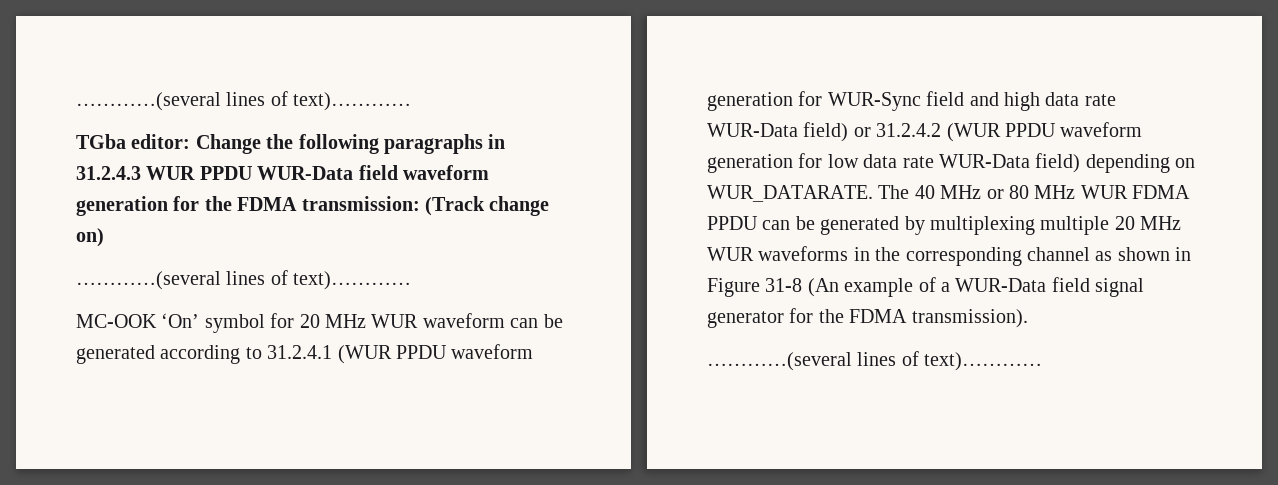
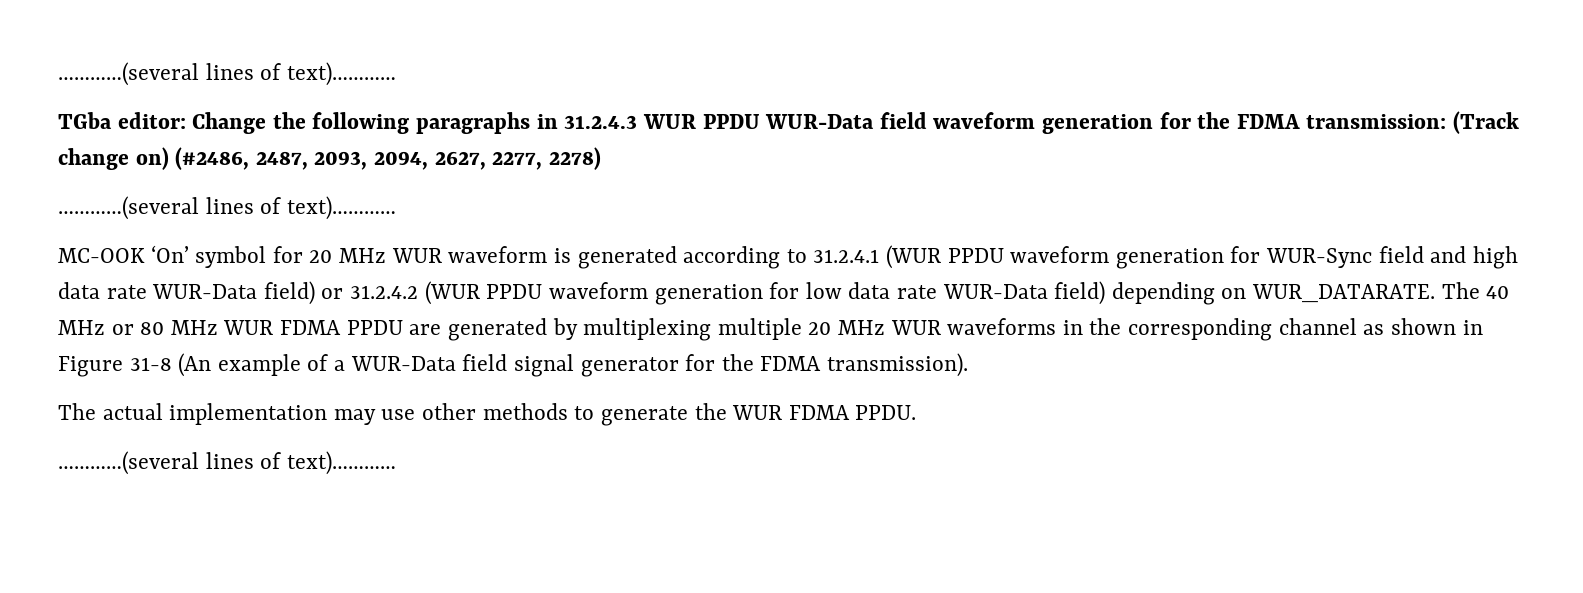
- TGba editor: Change the following paragraphs in 31.2.4.3 WUR PPDU WUR-Data field waveform generation for the FDMA transmission: (Track change on)
+ TGba editor: Change the following paragraphs in 31.2.4.3 WUR PPDU WUR-Data field waveform generation for the FDMA transmission: (Track change on) (#2486, 2487, 2093, 2094, 2627, 2277, 2278)
- MC-OOK ‘On’ symbol for 20 MHz WUR waveform can be generated according to 31.2.4.1 (WUR PPDU waveform generation for WUR-Sync field and high data rate WUR-Data field) or 31.2.4.2 (WUR PPDU waveform generation for low data rate WUR-Data field) depending on WUR_DATARATE.
+ MC-OOK ‘On’ symbol for 20 MHz WUR waveform is generated according to 31.2.4.1 (WUR PPDU waveform generation for WUR-Sync field and high data rate WUR-Data field) or 31.2.4.2 (WUR PPDU waveform generation for low data rate WUR-Data field) depending on WUR_DATARATE.
- The 40 MHz or 80 MHz WUR FDMA PPDU can be generated by multiplexing multiple 20 MHz WUR waveforms in the corresponding channel as shown in Figure 31-8 (An example of a WUR-Data field signal generator for the FDMA transmission).
+ The 40 MHz or 80 MHz WUR FDMA PPDU are generated by multiplexing multiple 20 MHz WUR waveforms in the corresponding channel as shown in Figure 31-8 (An example of a WUR-Data field signal generator for the FDMA transmission).
+ The actual implementation may use other methods to generate the WUR FDMA PPDU.

